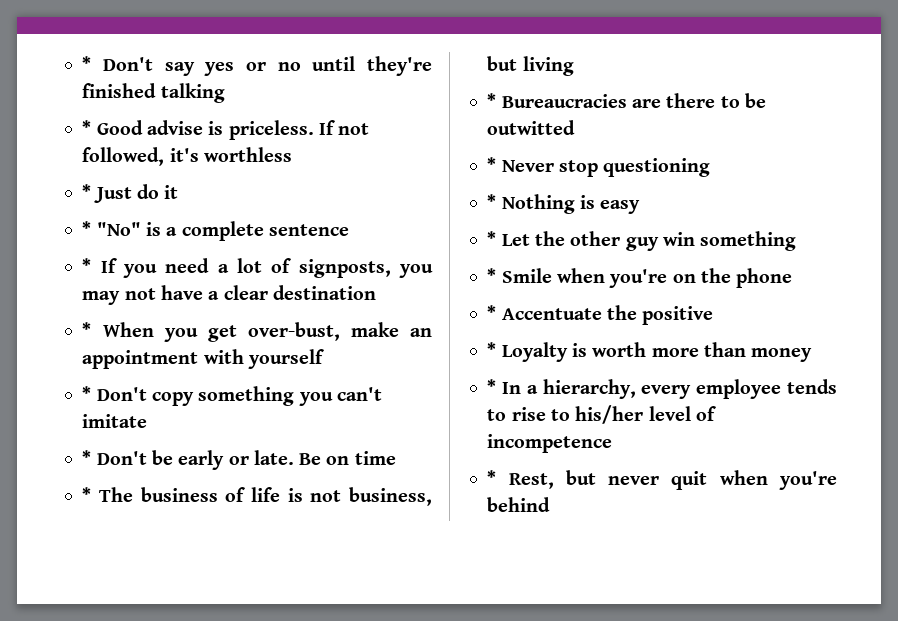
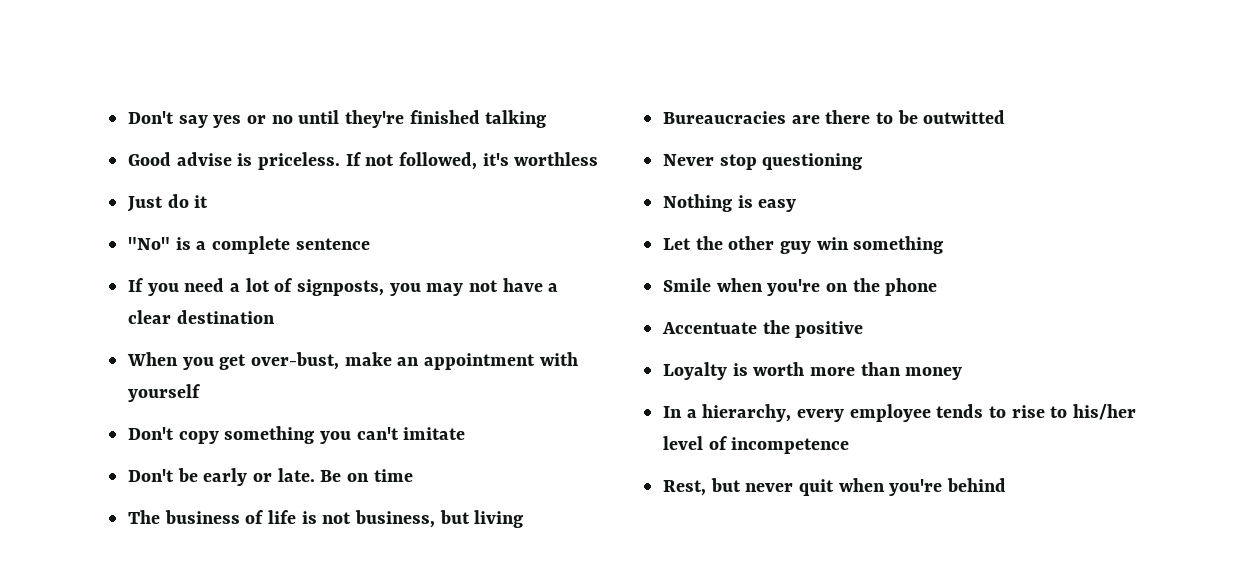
- * Don't say yes or no until they're finished talking
+ Don't say yes or no until they're finished talking
- * Good advise is priceless.
+ Good advise is priceless.
- * Just do it
+ Just do it
- * "No" is a complete sentence
+ "No" is a complete sentence
- * If you need a lot of signposts, you may not have a clear destination
+ If you need a lot of signposts, you may not have a clear destination
- * When you get over-bust, make an appointment with yourself
+ When you get over-bust, make an appointment with yourself
- * Don't copy something you can't imitate
+ Don't copy something you can't imitate
- * Don't be early or late.
+ Don't be early or late.
- * The business of life is not business, but living
+ The business of life is not business, but living
- * Bureaucracies are there to be outwitted
+ Bureaucracies are there to be outwitted
- * Never stop questioning
+ Never stop questioning
- * Nothing is easy
+ Nothing is easy
- * Let the other guy win something
+ Let the other guy win something
- * Smile when you're on the phone
+ Smile when you're on the phone
- * Accentuate the positive
+ Accentuate the positive
- * Loyalty is worth more than money
+ Loyalty is worth more than money
- * In a hierarchy, every employee tends to rise to his/her level of incompetence
+ In a hierarchy, every employee tends to rise to his/her level of incompetence
- * Rest, but never quit when you're behind
+ Rest, but never quit when you're behind

